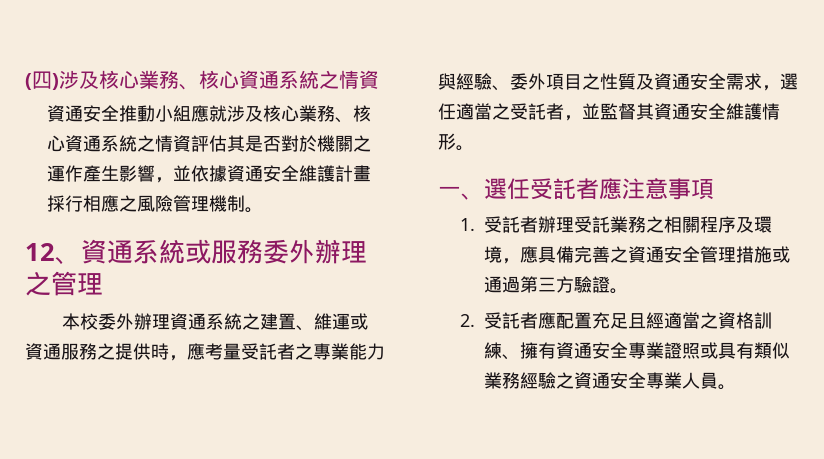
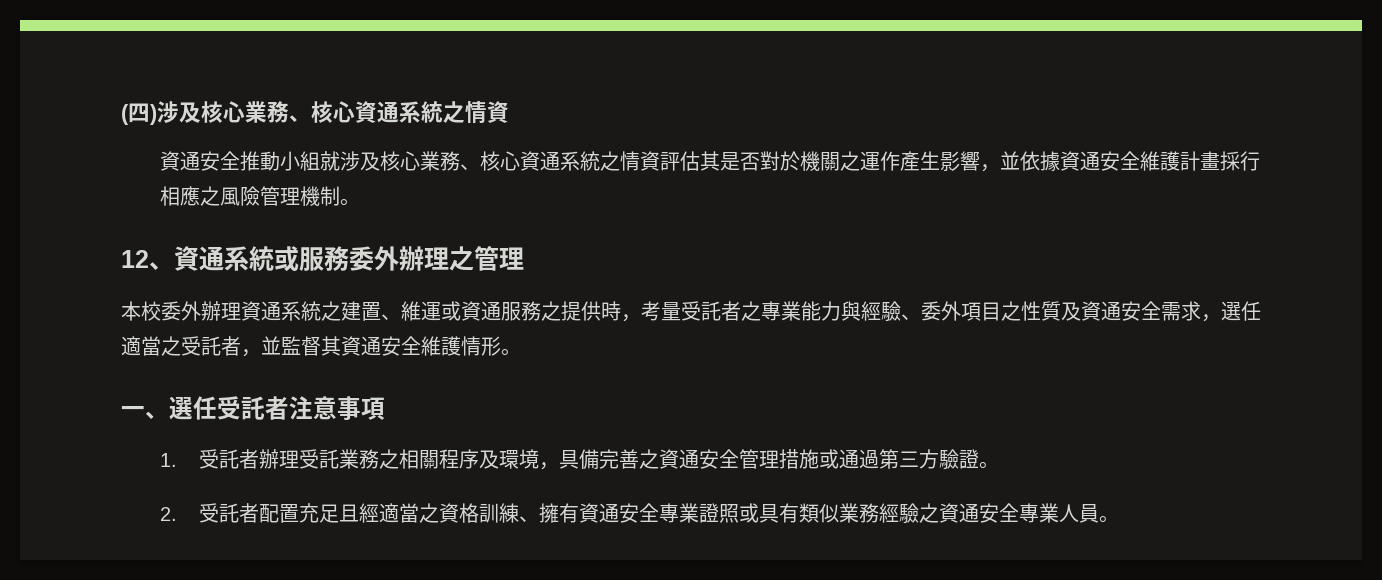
- 資通安全推動小組應就涉及核心業務、核心資通系統之情資評估其是否對於機關之運作產生影響，並依據資通安全維護計畫採行相應之風險管理機制。
+ 資通安全推動小組就涉及核心業務、核心資通系統之情資評估其是否對於機關之運作產生影響，並依據資通安全維護計畫採行相應之風險管理機制。
- 本校委外辦理資通系統之建置、維運或資通服務之提供時，應考量受託者之專業能力與經驗、委外項目之性質及資通安全需求，選任適當之受託者，並監督其資通安全維護情形。
+ 本校委外辦理資通系統之建置、維運或資通服務之提供時，考量受託者之專業能力與經驗、委外項目之性質及資通安全需求，選任適當之受託者，並監督其資通安全維護情形。
- 一、選任受託者應注意事項
+ 一、選任受託者注意事項
- 1.受託者辦理受託業務之相關程序及環境，應具備完善之資通安全管理措施或通過第三方驗證。
+ 1.受託者辦理受託業務之相關程序及環境，具備完善之資通安全管理措施或通過第三方驗證。
- 2.受託者應配置充足且經適當之資格訓練、擁有資通安全專業證照或具有類似業務經驗之資通安全專業人員。
+ 2.受託者配置充足且經適當之資格訓練、擁有資通安全專業證照或具有類似業務經驗之資通安全專業人員。

